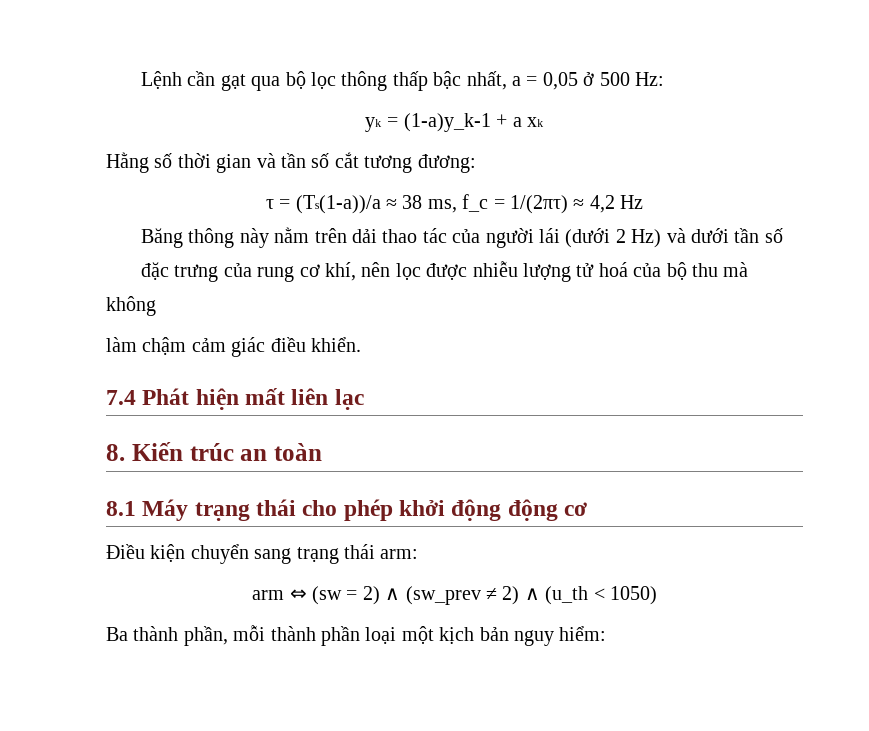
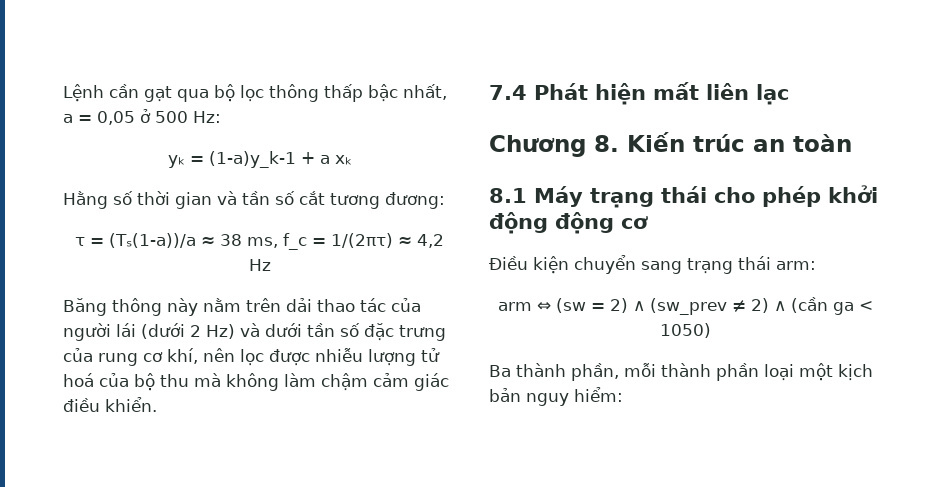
- Băng thông này nằm trên dải thao tác của người lái (dưới 2 Hz) và dưới tần số
- đặc trưng của rung cơ khí, nên lọc được nhiễu lượng tử hoá của bộ thu mà không
- làm chậm cảm giác điều khiển.
+ Băng thông này nằm trên dải thao tác của người lái (dưới 2 Hz) và dưới tần số đặc trưng của rung cơ khí, nên lọc được nhiễu lượng tử hoá của bộ thu mà không làm chậm cảm giác điều khiển.
- 8. Kiến trúc an toàn
+ Chương 8. Kiến trúc an toàn
- arm ⇔ (sw = 2) ∧ (sw_prev ≠ 2) ∧ (u_th < 1050)
+ arm ⇔ (sw = 2) ∧ (sw_prev ≠ 2) ∧ (cần ga < 1050)

